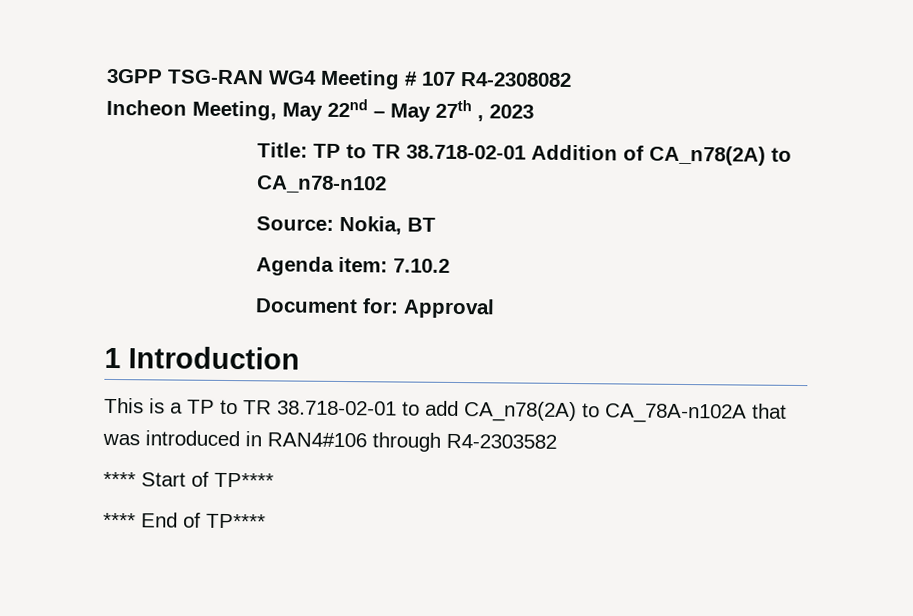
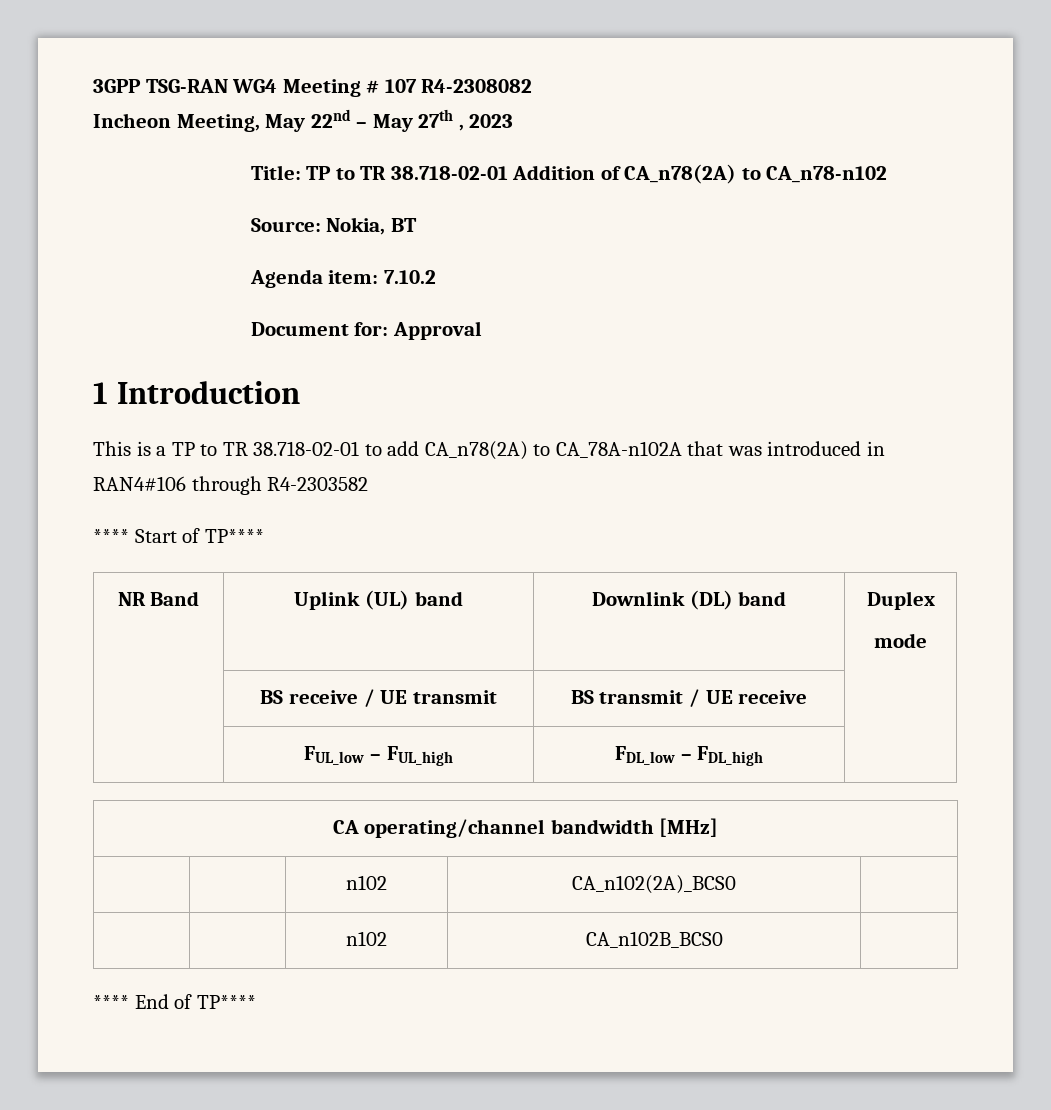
+ NR Band | Uplink (UL) band | Downlink (DL) band | Duplex
+ mode
+ | BS receive / UE transmit | BS transmit / UE receive |
+ | FUL_low – FUL_high | FDL_low – FDL_high |
+ CA operating/channel bandwidth [MHz]
+ | | n102 | CA_n102(2A)_BCS0 |
+ | | n102 | CA_n102B_BCS0 |

